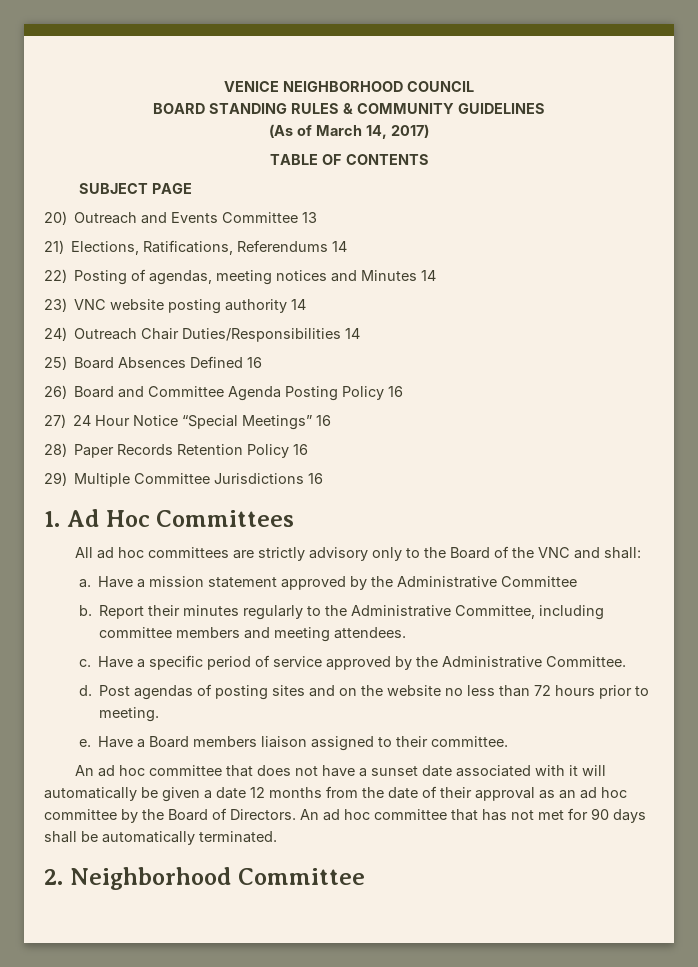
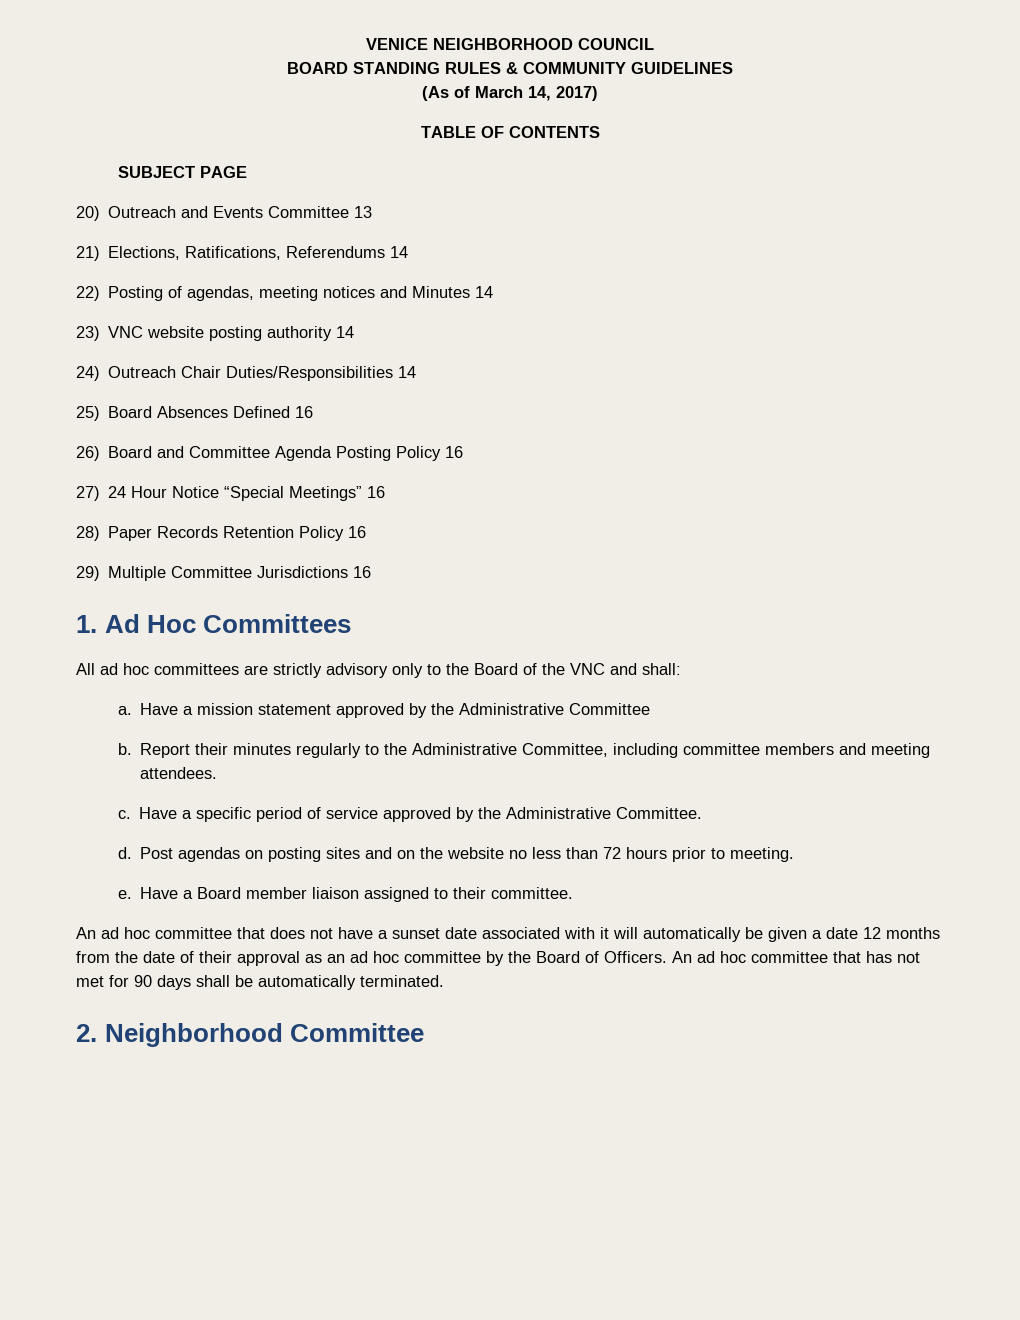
- Post agendas of posting sites and on the website no less than 72 hours prior to meeting.
+ Post agendas on posting sites and on the website no less than 72 hours prior to meeting.
- Have a Board members liaison assigned to their committee.
+ Have a Board member liaison assigned to their committee.
- An ad hoc committee that does not have a sunset date associated with it will automatically be given a date 12 months from the date of their approval as an ad hoc committee by the Board of Directors.
+ An ad hoc committee that does not have a sunset date associated with it will automatically be given a date 12 months from the date of their approval as an ad hoc committee by the Board of Officers.

